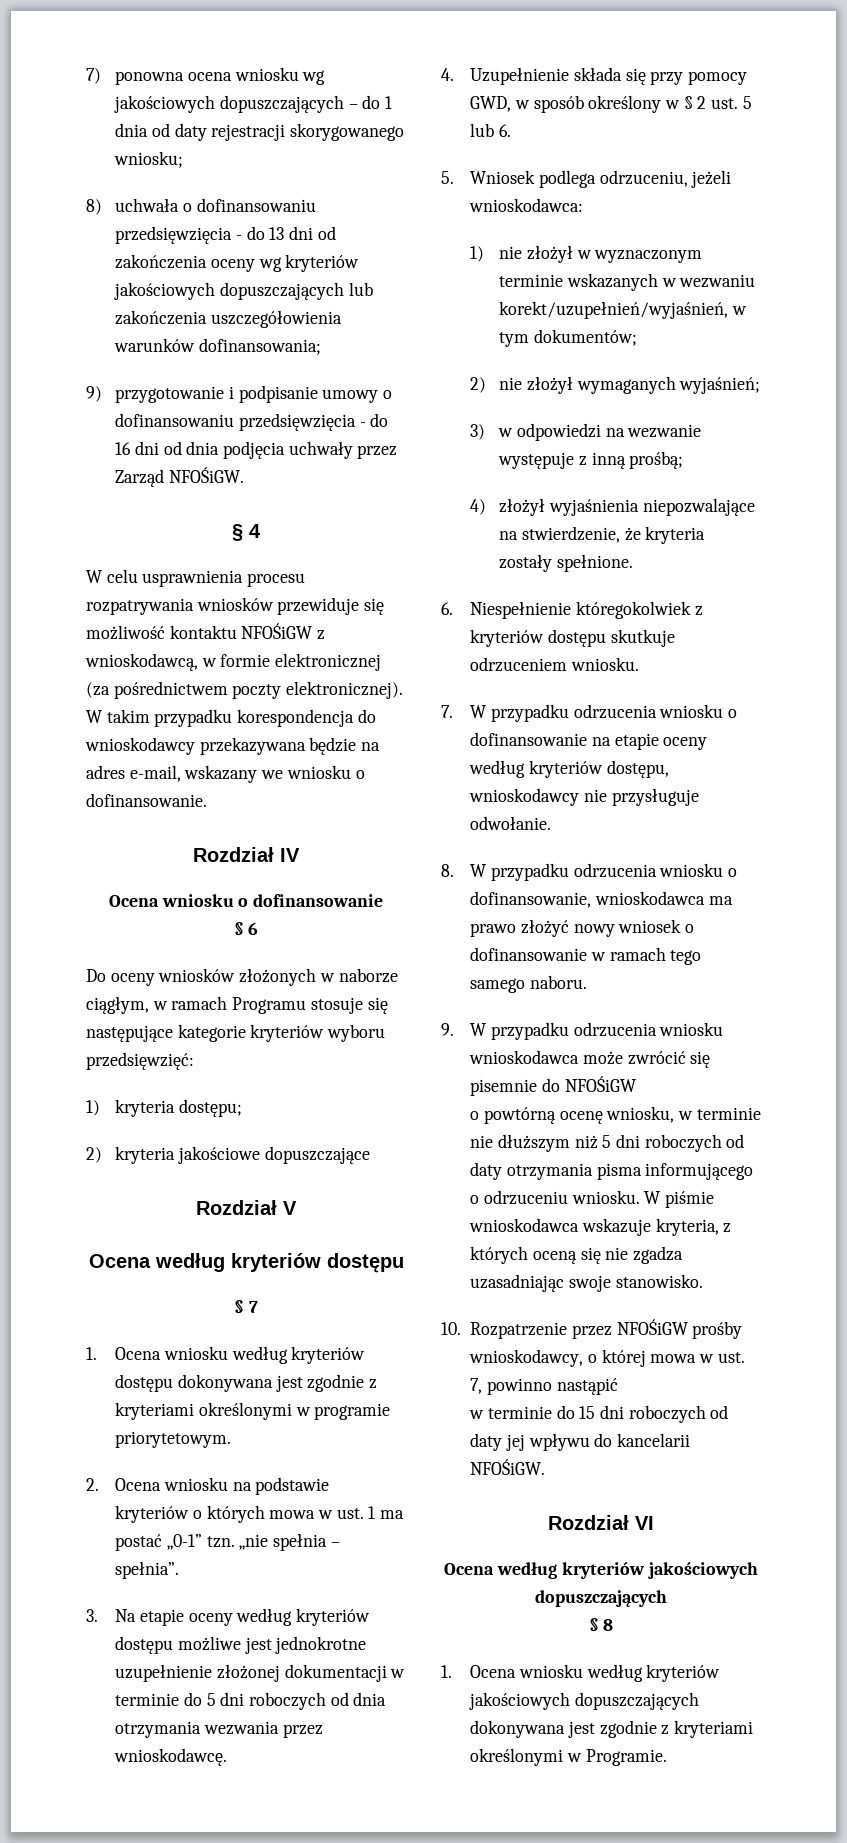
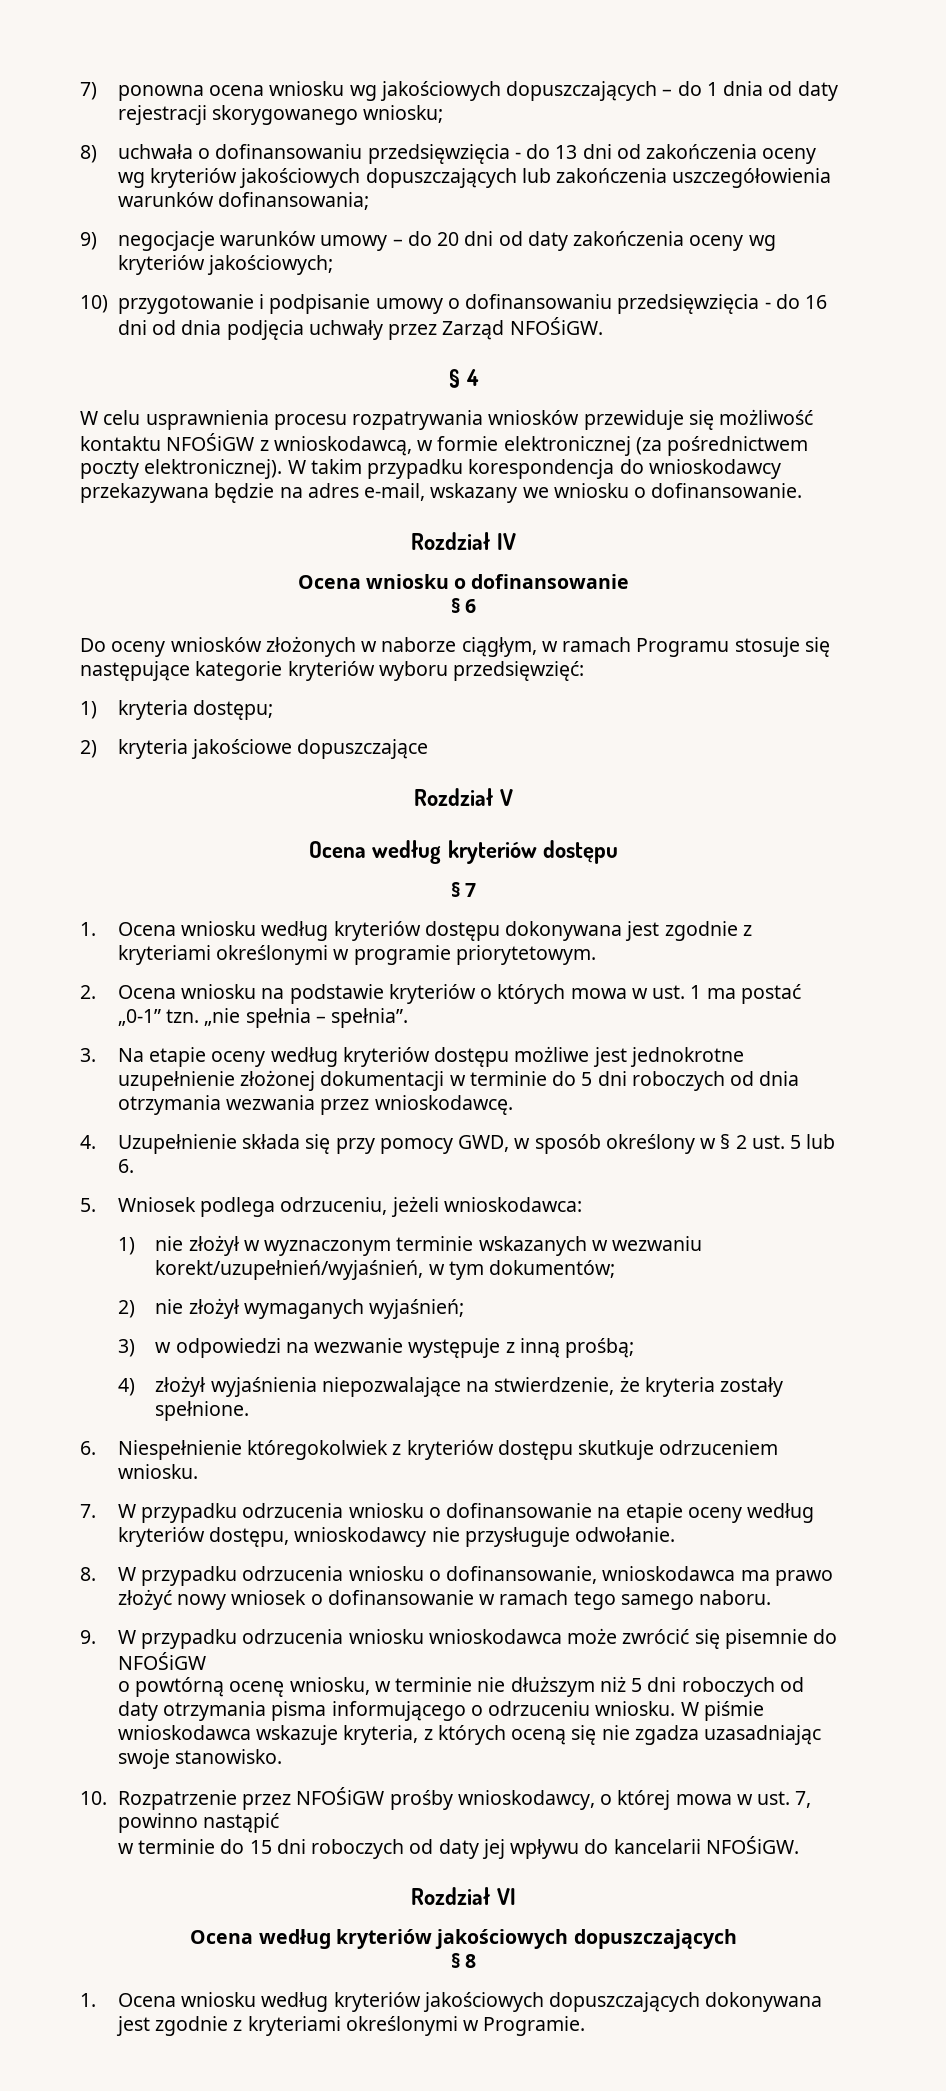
- 9) przygotowanie i podpisanie umowy o dofinansowaniu przedsięwzięcia - do 16 dni od dnia podjęcia uchwały przez Zarząd NFOŚiGW.
+ 9) negocjacje warunków umowy – do 20 dni od daty zakończenia oceny wg kryteriów jakościowych;
+ 10) przygotowanie i podpisanie umowy o dofinansowaniu przedsięwzięcia - do 16 dni od dnia podjęcia uchwały przez Zarząd NFOŚiGW.

